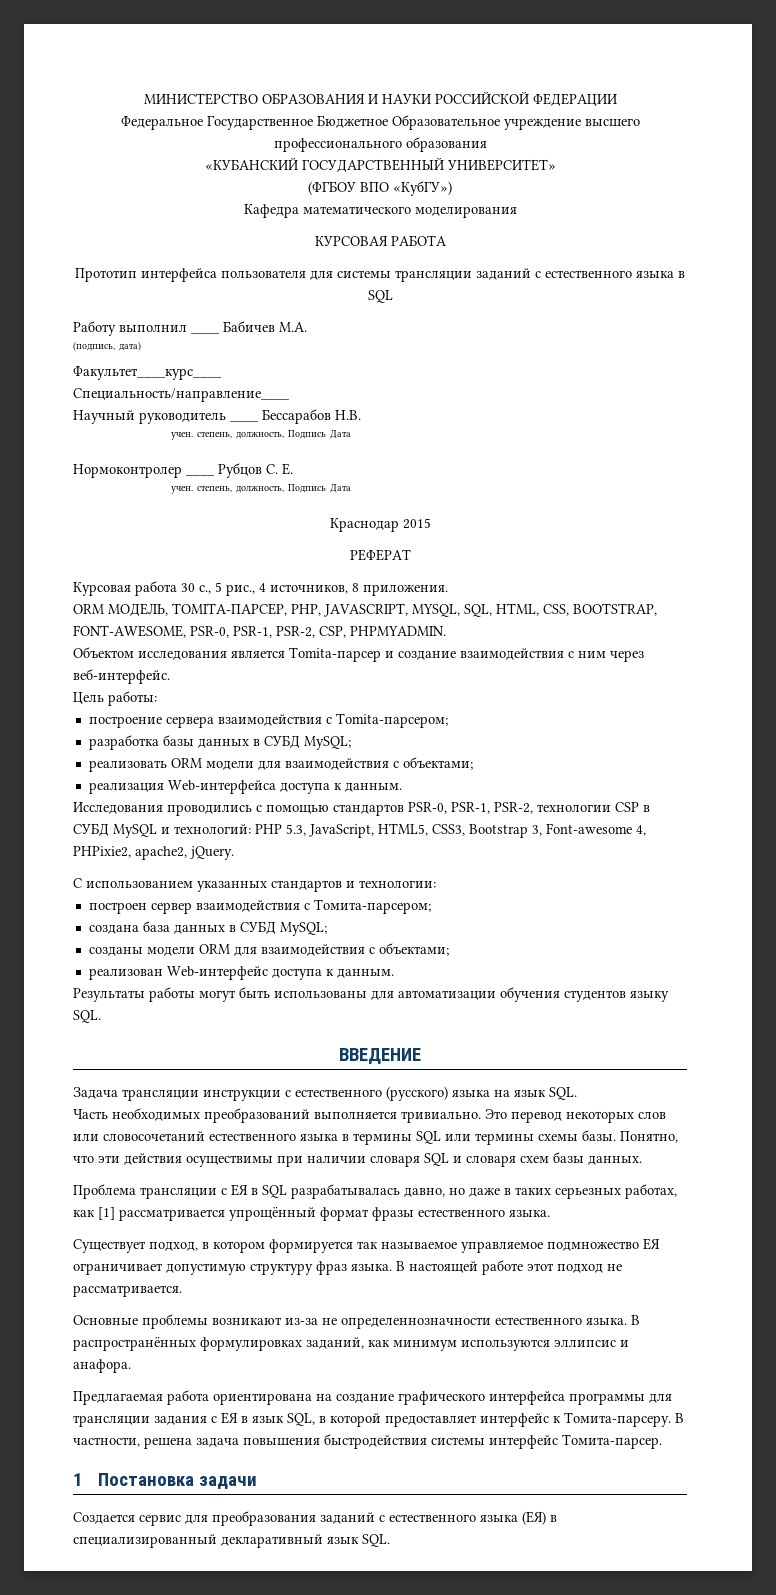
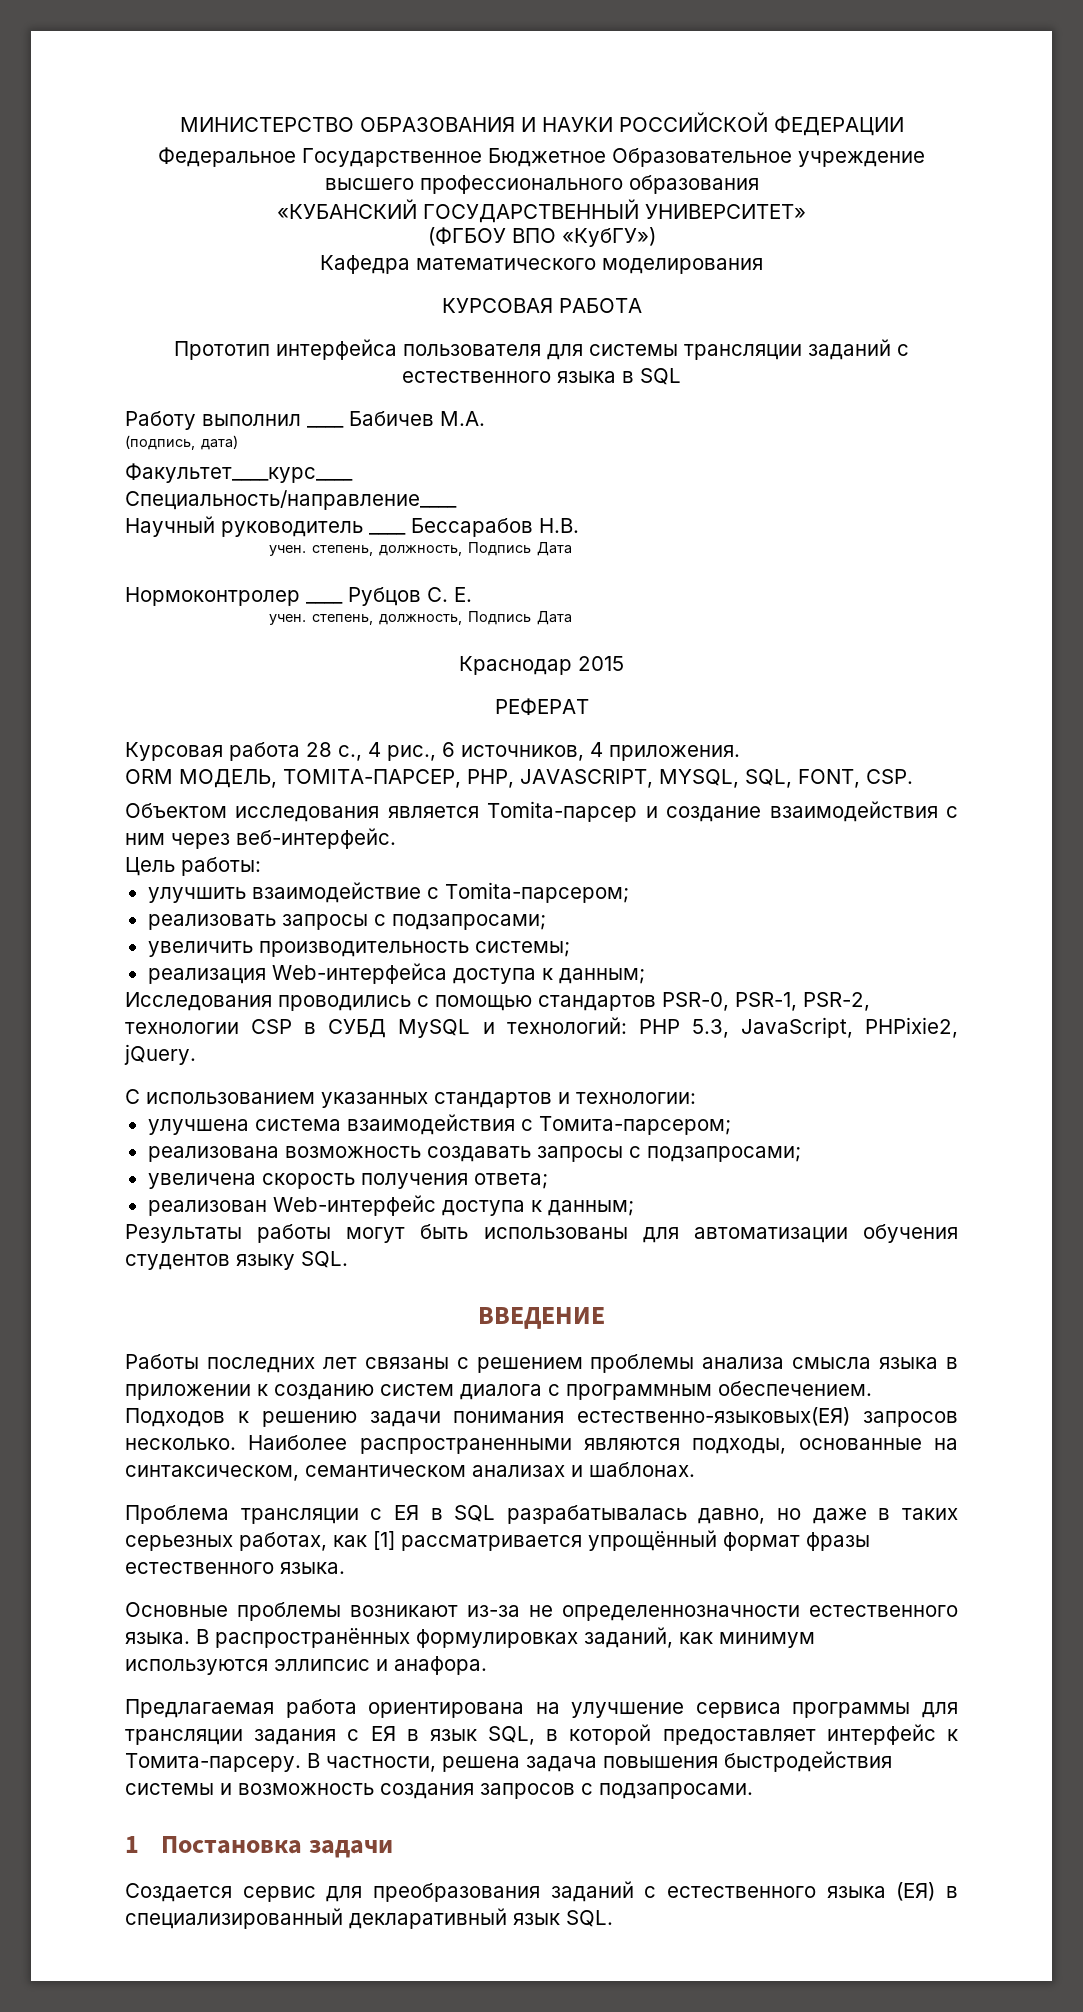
- Курсовая работа 30 с., 5 рис., 4 источников, 8 приложения.
+ Курсовая работа 28 с., 4 рис., 6 источников, 4 приложения.
- ORM МОДЕЛЬ, TOMITA-ПАРСЕР, PHP, JAVASCRIPT, MYSQL, SQL, HTML, CSS, BOOTSTRAP, FONT-AWESOME, PSR-0, PSR-1, PSR-2, CSP, PHPMYADMIN.
+ ORM МОДЕЛЬ, TOMITA-ПАРСЕР, PHP, JAVASCRIPT, MYSQL, SQL, FONT, CSP.
- построение сервера взаимодействия с Tomita-парсером;
+ улучшить взаимодействие с Tomita-парсером;
- разработка базы данных в СУБД MySQL;
- реализовать ORM модели для взаимодействия с объектами;
+ реализовать запросы с подзапросами;
+ увеличить производительность системы;
- реализация Web-интерфейса доступа к данным.
+ реализация Web-интерфейса доступа к данным;
- Исследования проводились с помощью стандартов PSR-0, PSR-1, PSR-2, технологии CSP в СУБД MySQL и технологий: PHP 5.3, JavaScript, HTML5, CSS3, Bootstrap 3, Font-awesome 4, PHPixie2, apache2, jQuery.
+ Исследования проводились с помощью стандартов PSR-0, PSR-1, PSR-2, технологии CSP в СУБД MySQL и технологий: PHP 5.3, JavaScript, PHPixie2, jQuery.
- построен сервер взаимодействия с Томита-парсером;
+ улучшена система взаимодействия с Томита-парсером;
- создана база данных в СУБД MySQL;
- созданы модели ORM для взаимодействия с объектами;
+ реализована возможность создавать запросы с подзапросами;
+ увеличена скорость получения ответа;
- реализован Web-интерфейс доступа к данным.
+ реализован Web-интерфейс доступа к данным;
- Задача трансляции инструкции с естественного (русского) языка на язык SQL.
- Часть необходимых преобразований выполняется тривиально. Это перевод некоторых слов или словосочетаний естественного языка в термины SQL или термины схемы базы. Понятно, что эти действия осуществимы при наличии словаря SQL и словаря схем базы данных.
+ Работы последних лет связаны с решением проблемы анализа смысла языка в приложении к созданию систем диалога с программным обеспечением. Подходов к решению задачи понимания естественно-языковых(ЕЯ) запросов несколько. Наиболее распространенными являются подходы, основанные на синтаксическом, семантическом анализах и шаблонах.
- Существует подход, в котором формируется так называемое управляемое подмножество ЕЯ ограничивает допустимую структуру фраз языка. В настоящей работе этот подход не рассматривается.
- Предлагаемая работа ориентирована на создание графического интерфейса программы для трансляции задания с ЕЯ в язык SQL, в которой предоставляет интерфейс к Томита-парсеру.
+ Предлагаемая работа ориентирована на улучшение сервиса программы для трансляции задания с ЕЯ в язык SQL, в которой предоставляет интерфейс к Томита-парсеру.
- В частности, решена задача повышения быстродействия системы интерфейс Томита-парсер.
+ В частности, решена задача повышения быстродействия системы и возможность создания запросов с подзапросами.

